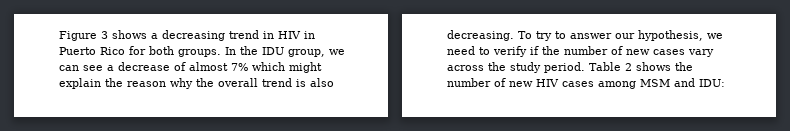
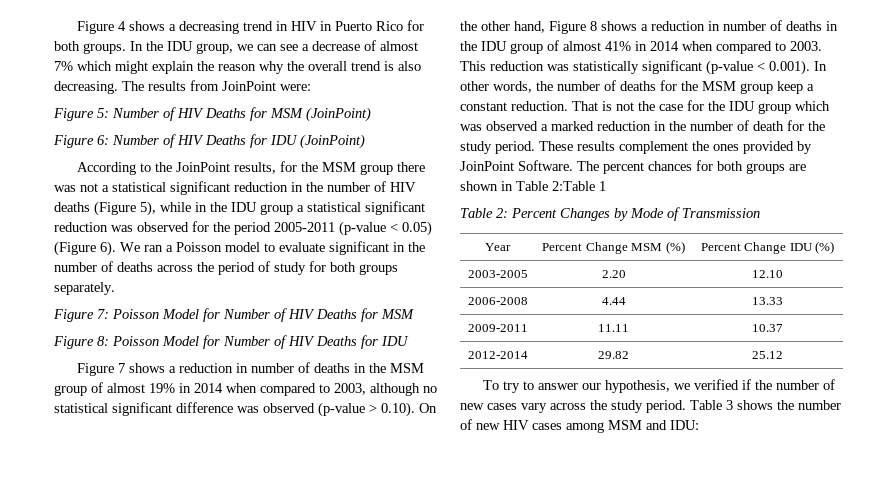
- Figure 3 shows a decreasing trend in HIV in Puerto Rico for both groups.
+ Figure 4 shows a decreasing trend in HIV in Puerto Rico for both groups.
- In the IDU group, we can see a decrease of almost 7% which might explain the reason why the overall trend is also decreasing. To try to answer our hypothesis, we need to verify if the number of new cases vary across the study period.
+ In the IDU group, we can see a decrease of almost 7% which might explain the reason why the overall trend is also decreasing. The results from JoinPoint were:
+ Figure 5: Number of HIV Deaths for MSM (JoinPoint)
+ Figure 6: Number of HIV Deaths for IDU (JoinPoint)
+ According to the JoinPoint results, for the MSM group there was not a statistical significant reduction in the number of HIV deaths (Figure 5), while in the IDU group a statistical significant reduction was observed for the period 2005-2011 (p-value < 0.05) (Figure 6). We ran a Poisson model to evaluate significant in the number of deaths across the period of study for both groups separately.
+ Figure 7: Poisson Model for Number of HIV Deaths for MSM
+ Figure 8: Poisson Model for Number of HIV Deaths for IDU
+ Figure 7 shows a reduction in number of deaths in the MSM group of almost 19% in 2014 when compared to 2003, although no statistical significant difference was observed (p-value > 0.10). On the other hand, Figure 8 shows a reduction in number of deaths in the IDU group of almost 41% in 2014 when compared to 2003. This reduction was statistically significant (p-value < 0.001). In other words, the number of deaths for the MSM group keep a constant reduction. That is not the case for the IDU group which was observed a marked reduction in the number of death for the study period. These results complement the ones provided by JoinPoint Software. The percent chances for both groups are shown in Table 2:Table 1
+ Table 2: Percent Changes by Mode of Transmission
+ Year | Percent Change MSM (%) | Percent Change IDU (%)
+ 2003-2005 | 2.20 | 12.10
+ 2006-2008 | 4.44 | 13.33
+ 2009-2011 | 11.11 | 10.37
+ 2012-2014 | 29.82 | 25.12
+ To try to answer our hypothesis, we verified if the number of new cases vary across the study period.
- Table 2 shows the number of new HIV cases among MSM and IDU:
+ Table 3 shows the number of new HIV cases among MSM and IDU:

